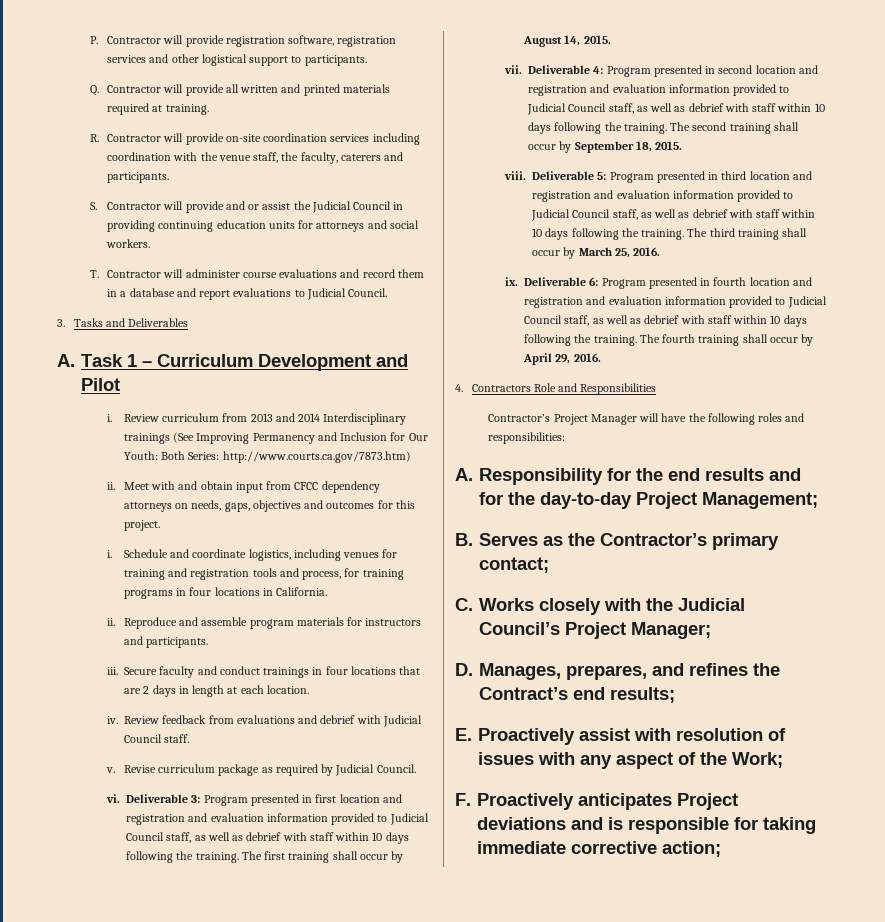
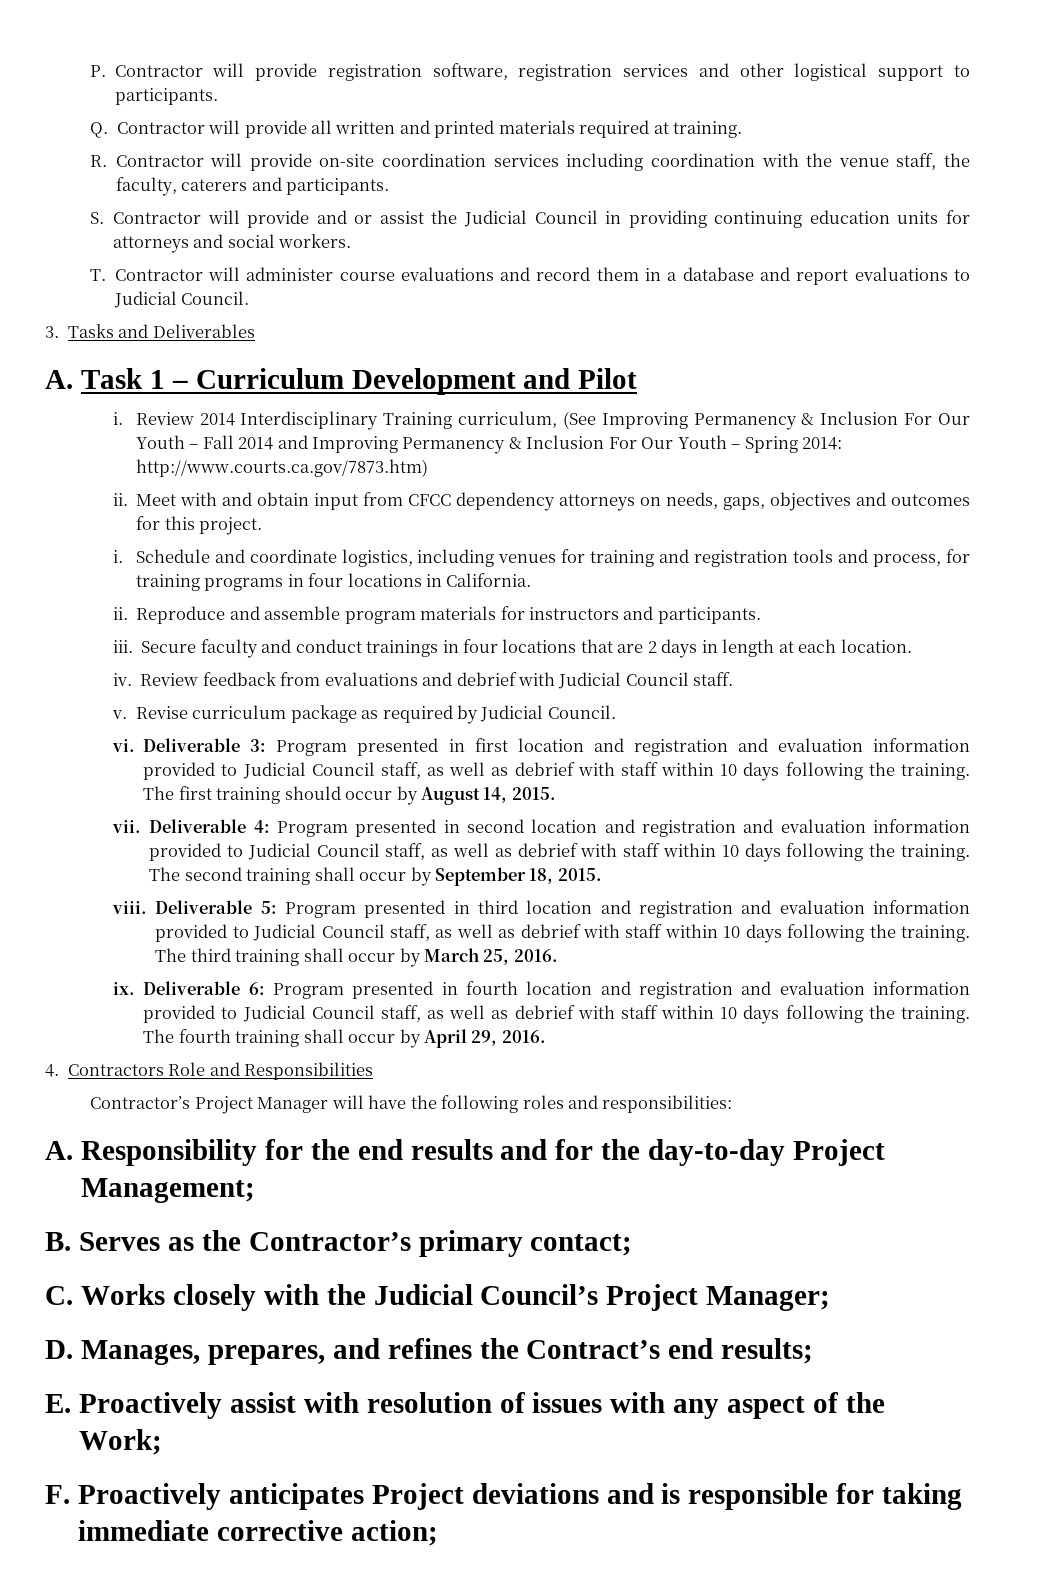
- Review curriculum from 2013 and 2014 Interdisciplinary trainings (See Improving Permanency and Inclusion for Our Youth: Both Series: http://www.courts.ca.gov/7873.htm)
+ Review 2014 Interdisciplinary Training curriculum, (See Improving Permanency & Inclusion For Our Youth – Fall 2014 and Improving Permanency & Inclusion For Our Youth – Spring 2014: http://www.courts.ca.gov/7873.htm)
- The first training shall occur by August 14, 2015.
+ The first training should occur by August 14, 2015.

